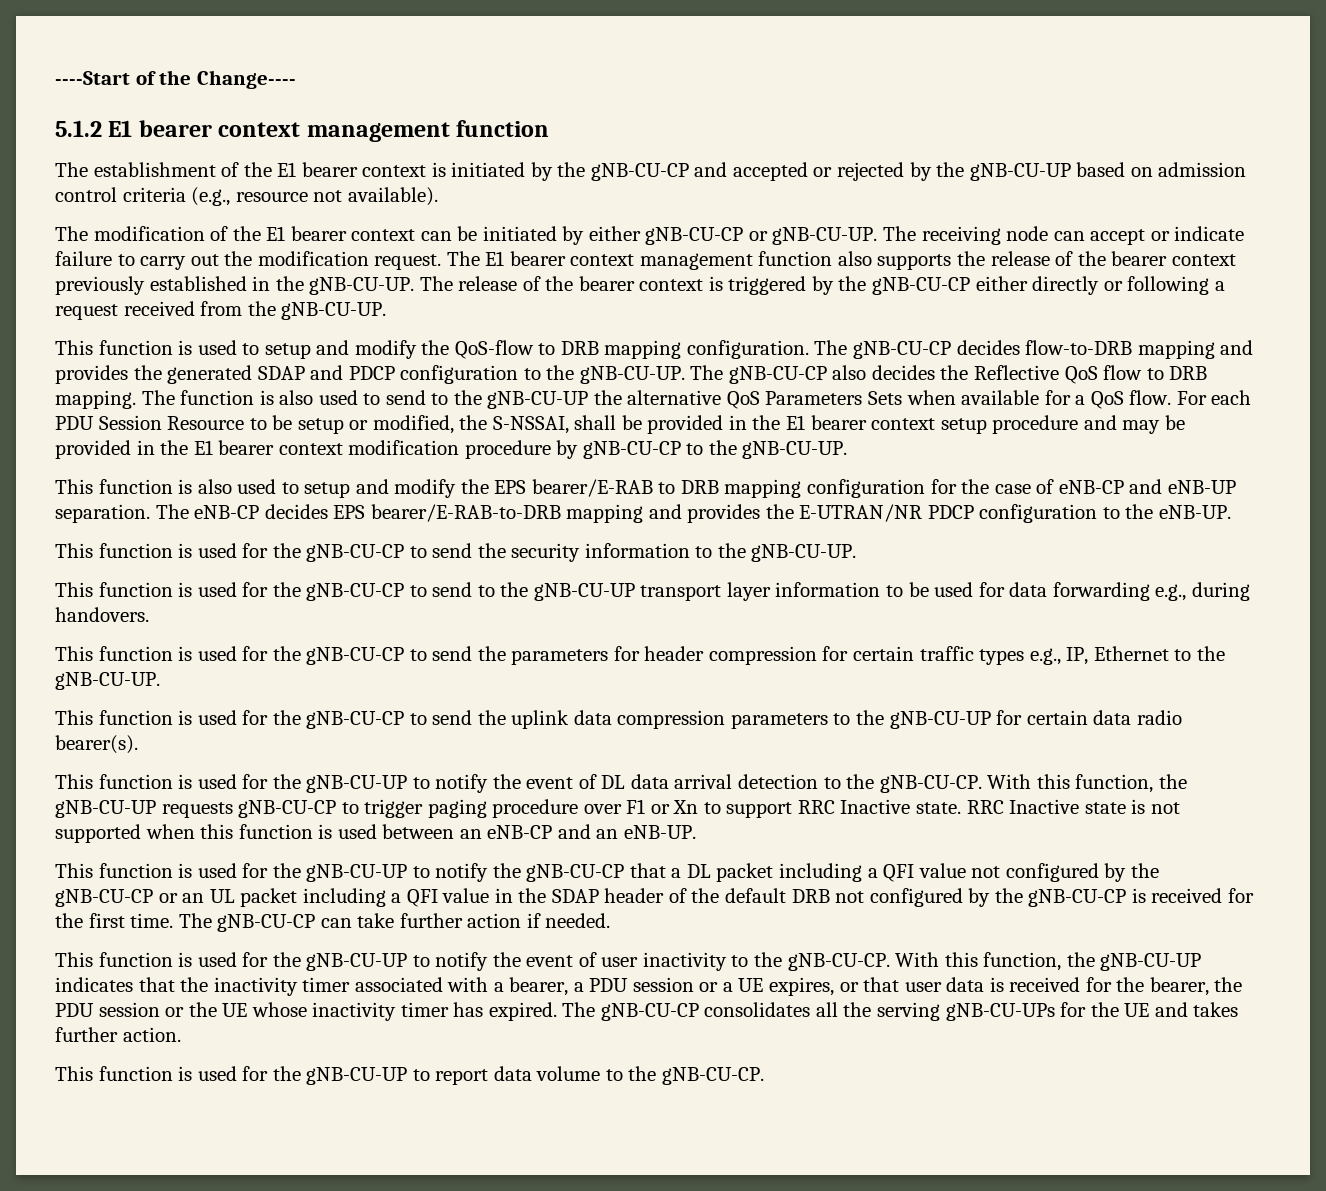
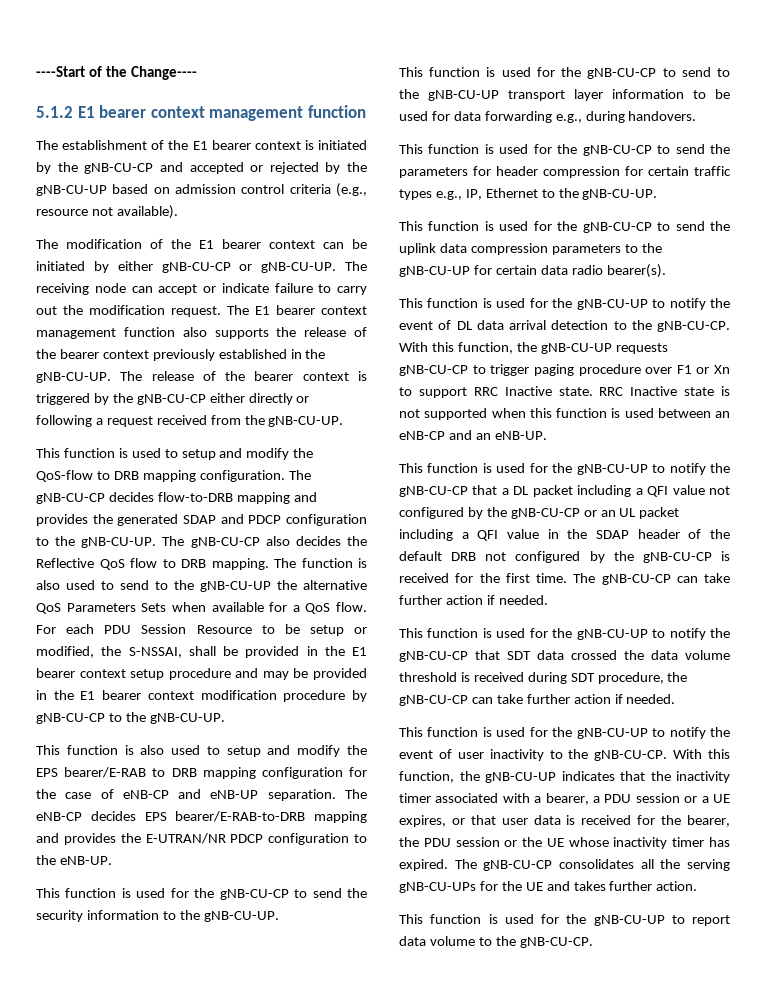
+ This function is used for the gNB-CU-UP to notify the gNB-CU-CP that SDT data crossed the data volume threshold is received during SDT procedure, the gNB-CU-CP can take further action if needed.

